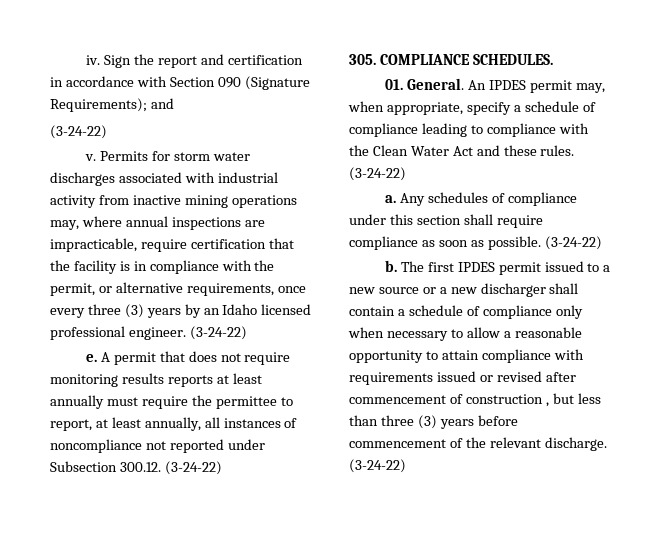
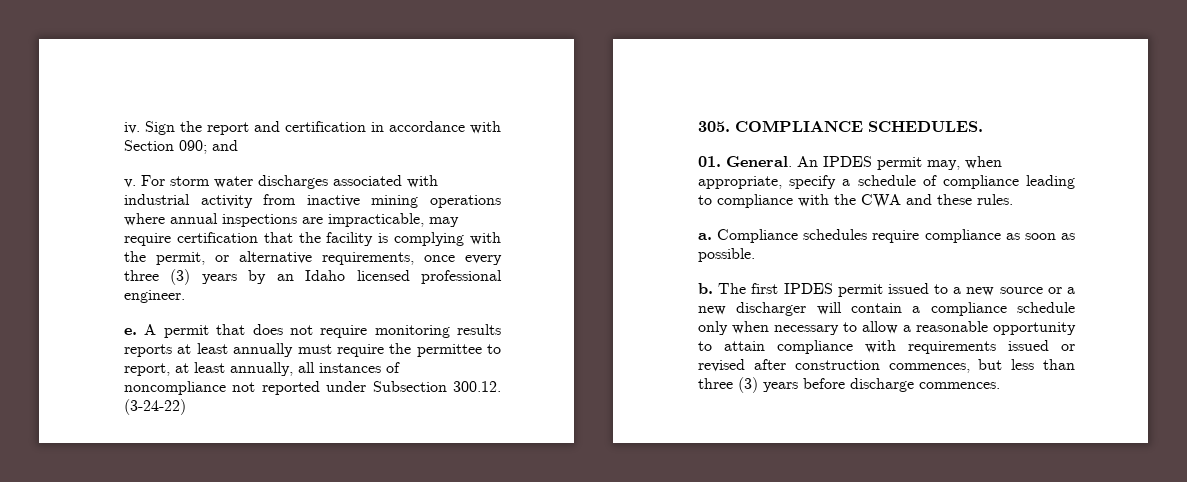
- Sign the report and certification in accordance with Section 090 (Signature Requirements); and
- (3-24-22)
+ Sign the report and certification in accordance with Section 090; and
- Permits for storm water discharges associated with industrial activity from inactive mining operations may, where annual inspections are impracticable, require certification that the facility is in compliance with the permit, or alternative requirements, once every three (3) years by an Idaho licensed professional engineer. (3-24-22)
+ For storm water discharges associated with industrial activity from inactive mining operations where annual inspections are impracticable, may require certification that the facility is complying with the permit, or alternative requirements, once every three (3) years by an Idaho licensed professional engineer.
- An IPDES permit may, when appropriate, specify a schedule of compliance leading to compliance with the Clean Water Act and these rules. (3-24-22)
+ An IPDES permit may, when appropriate, specify a schedule of compliance leading to compliance with the CWA and these rules.
- Any schedules of compliance under this section shall require compliance as soon as possible. (3-24-22)
+ Compliance schedules require compliance as soon as possible.
- The first IPDES permit issued to a new source or a new discharger shall contain a schedule of compliance only when necessary to allow a reasonable opportunity to attain compliance with requirements issued or revised after commencement of construction , but less than three (3) years before commencement of the relevant discharge. (3-24-22)
+ The first IPDES permit issued to a new source or a new discharger will contain a compliance schedule only when necessary to allow a reasonable opportunity to attain compliance with requirements issued or revised after construction commences, but less than three (3) years before discharge commences.

